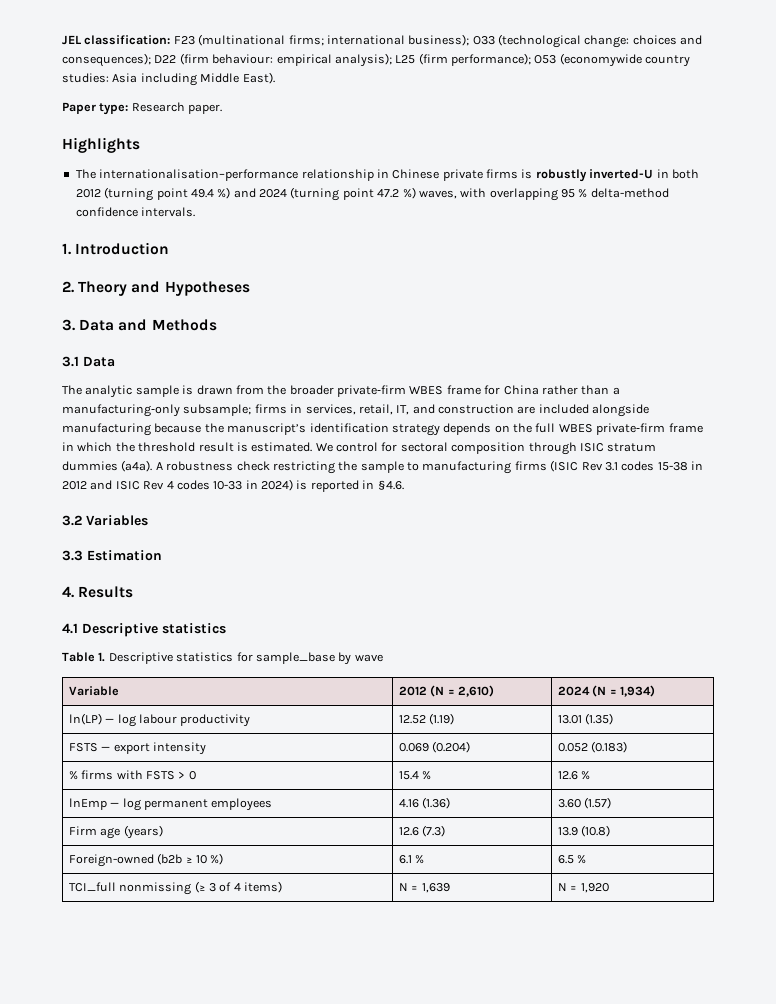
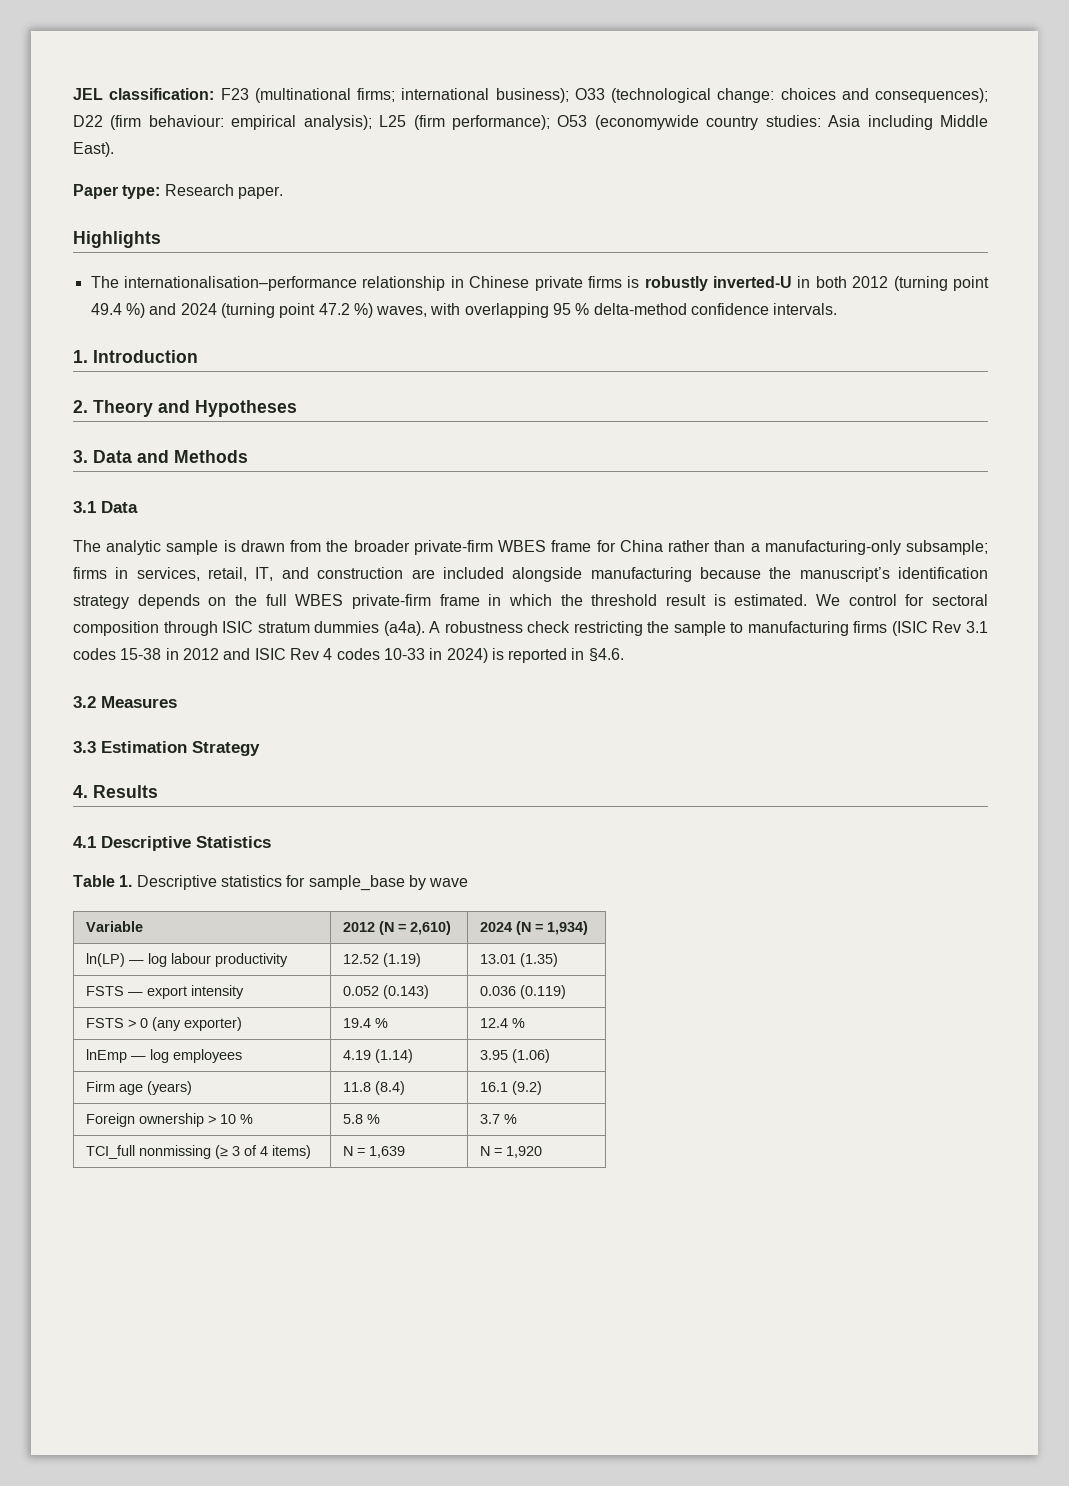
- 3.2 Variables
+ 3.2 Measures
- 3.3 Estimation
+ 3.3 Estimation Strategy
- 4.1 Descriptive statistics
+ 4.1 Descriptive Statistics
- FSTS — export intensity | 0.069 (0.204) | 0.052 (0.183)
- % firms with FSTS > 0 | 15.4 % | 12.6 %
+ FSTS — export intensity | 0.052 (0.143) | 0.036 (0.119)
+ FSTS > 0 (any exporter) | 19.4 % | 12.4 %
- lnEmp — log permanent employees | 4.16 (1.36) | 3.60 (1.57)
+ lnEmp — log employees | 4.19 (1.14) | 3.95 (1.06)
- Firm age (years) | 12.6 (7.3) | 13.9 (10.8)
- Foreign-owned (b2b ≥ 10 %) | 6.1 % | 6.5 %
+ Firm age (years) | 11.8 (8.4) | 16.1 (9.2)
+ Foreign ownership > 10 % | 5.8 % | 3.7 %

